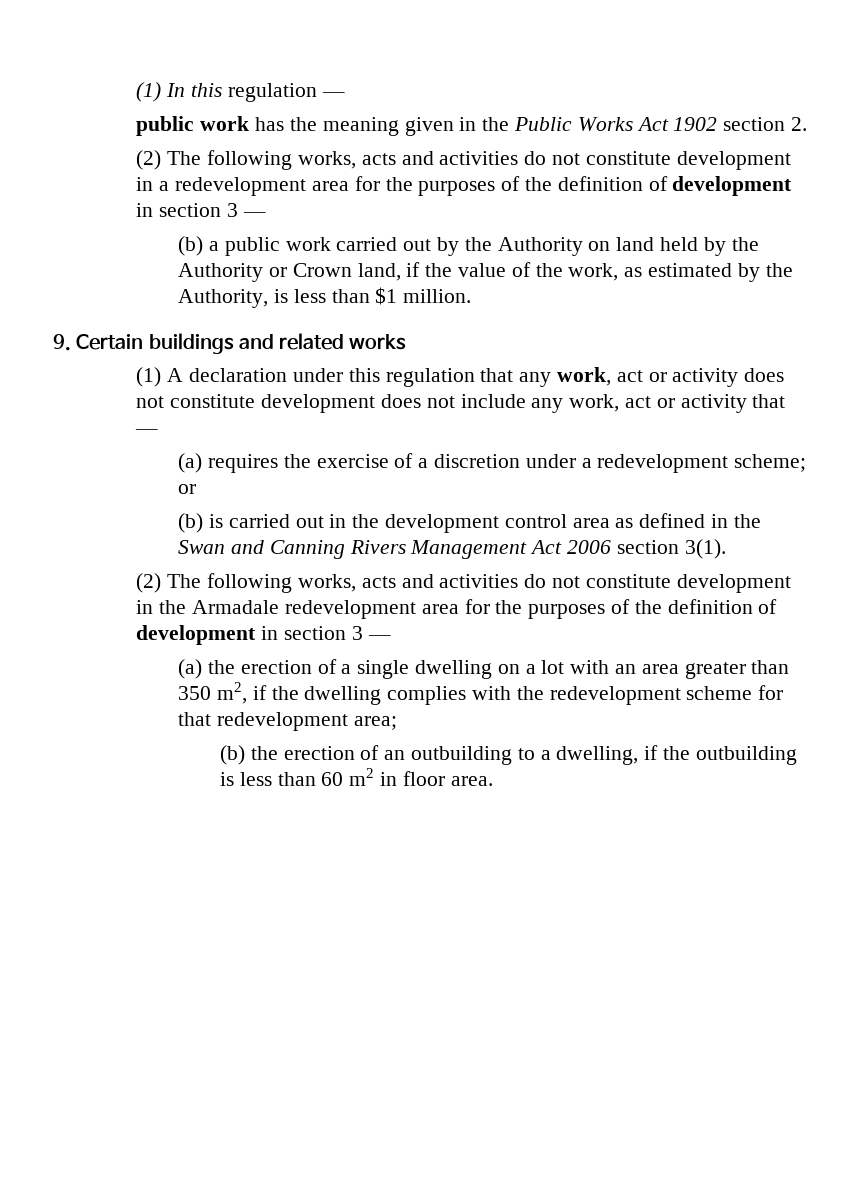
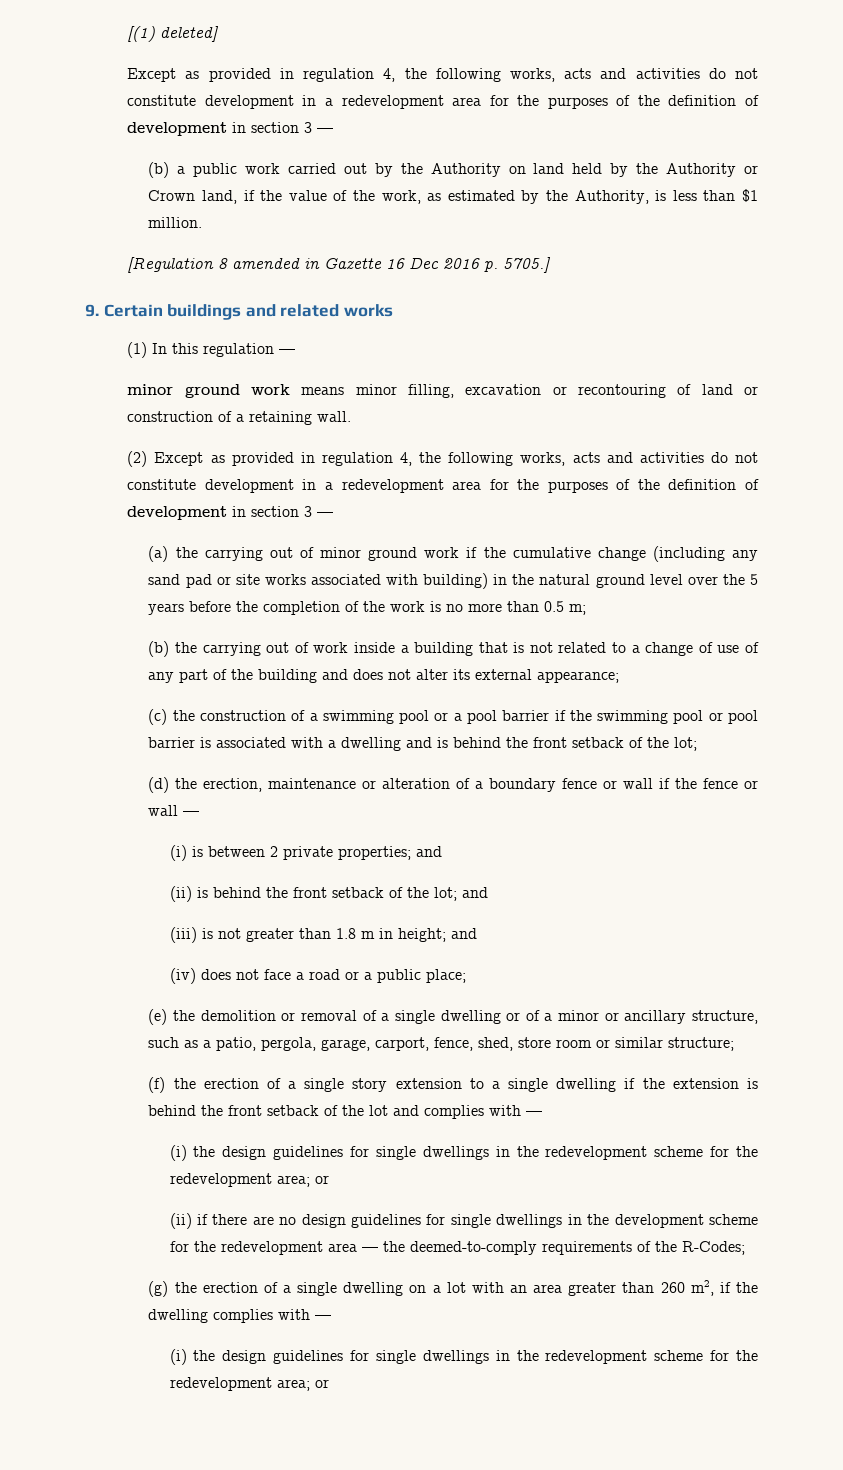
- (1) In this regulation —
- public work has the meaning given in the Public Works Act 1902 section 2.
- (2) The following works, acts and activities do not constitute development in a redevelopment area for the purposes of the definition of development in section 3 —
+ [(1) deleted]
+ Except as provided in regulation 4, the following works, acts and activities do not constitute development in a redevelopment area for the purposes of the definition of development in section 3 —
+ [Regulation 8 amended in Gazette 16 Dec 2016 p. 5705.]
- (1) A declaration under this regulation that any work, act or activity does not constitute development does not include any work, act or activity that —
- (a) requires the exercise of a discretion under a redevelopment scheme; or
- (b) is carried out in the development control area as defined in the Swan and Canning Rivers Management Act 2006 section 3(1).
- (2) The following works, acts and activities do not constitute development in the Armadale redevelopment area for the purposes of the definition of development in section 3 —
+ (1) In this regulation —
+ minor ground work means minor filling, excavation or recontouring of land or construction of a retaining wall.
+ (2) Except as provided in regulation 4, the following works, acts and activities do not constitute development in a redevelopment area for the purposes of the definition of development in section 3 —
- (a) the erection of a single dwelling on a lot with an area greater than 350 m2, if the dwelling complies with the redevelopment scheme for that redevelopment area;
- (b) the erection of an outbuilding to a dwelling, if the outbuilding is less than 60 m2 in floor area.
+ (a) the carrying out of minor ground work if the cumulative change (including any sand pad or site works associated with building) in the natural ground level over the 5 years before the completion of the work is no more than 0.5 m;
+ (b) the carrying out of work inside a building that is not related to a change of use of any part of the building and does not alter its external appearance;
+ (c) the construction of a swimming pool or a pool barrier if the swimming pool or pool barrier is associated with a dwelling and is behind the front setback of the lot;
+ (d) the erection, maintenance or alteration of a boundary fence or wall if the fence or wall —
+ (i) is between 2 private properties; and
+ (ii) is behind the front setback of the lot; and
+ (iii) is not greater than 1.8 m in height; and
+ (iv) does not face a road or a public place;
+ (e) the demolition or removal of a single dwelling or of a minor or ancillary structure, such as a patio, pergola, garage, carport, fence, shed, store room or similar structure;
+ (f) the erection of a single story extension to a single dwelling if the extension is behind the front setback of the lot and complies with —
+ (i) the design guidelines for single dwellings in the redevelopment scheme for the redevelopment area; or
+ (ii) if there are no design guidelines for single dwellings in the development scheme for the redevelopment area — the deemed-to-comply requirements of the R-Codes;
+ (g) the erection of a single dwelling on a lot with an area greater than 260 m2, if the dwelling complies with —
+ (i) the design guidelines for single dwellings in the redevelopment scheme for the redevelopment area; or

